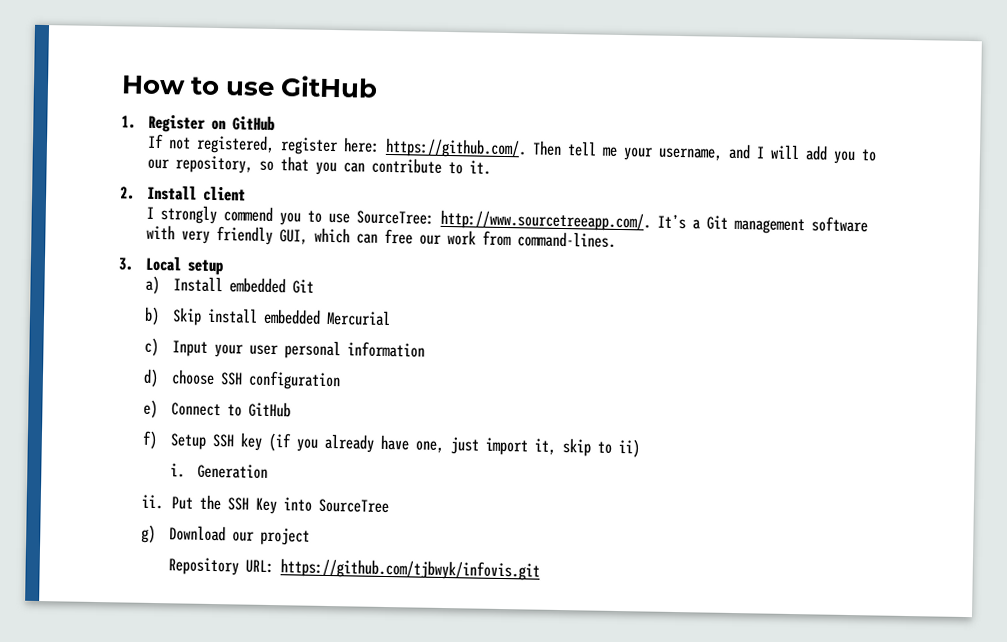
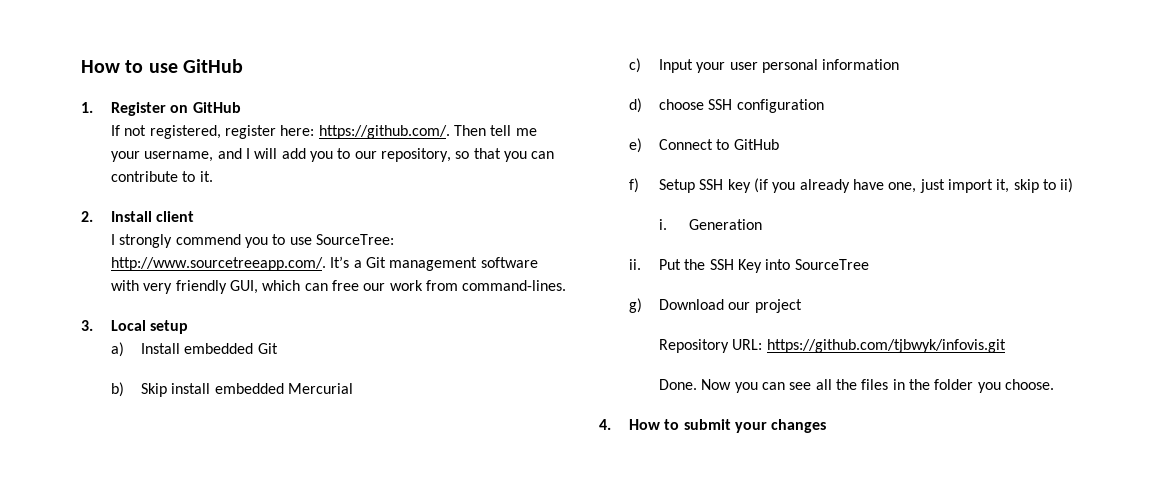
+ Done. Now you can see all the files in the folder you choose.
+ 4. How to submit your changes

